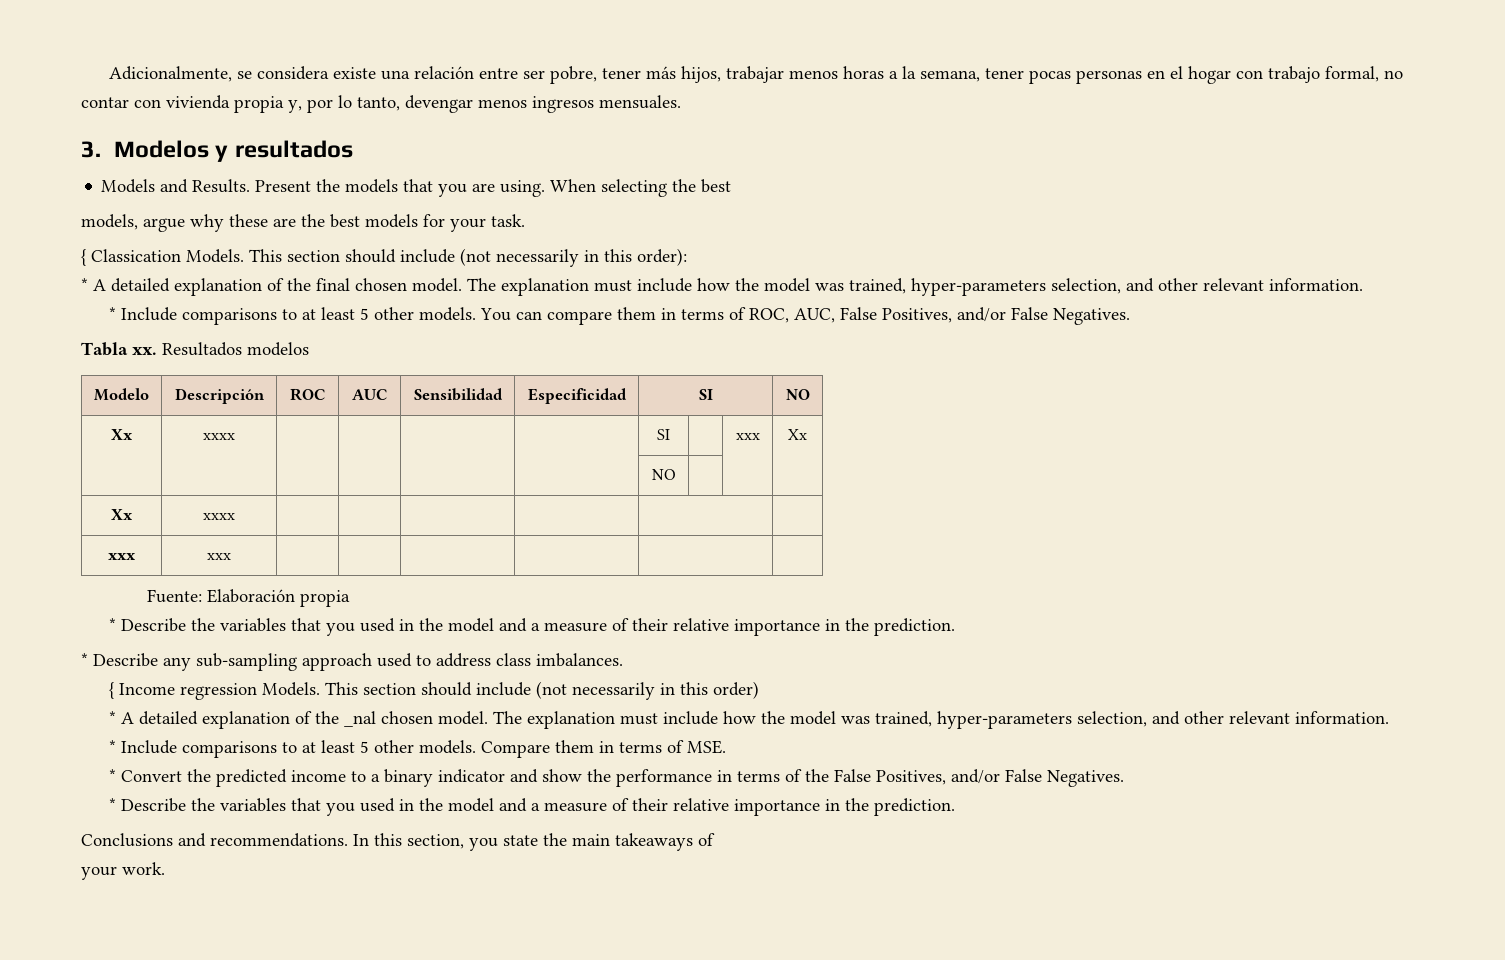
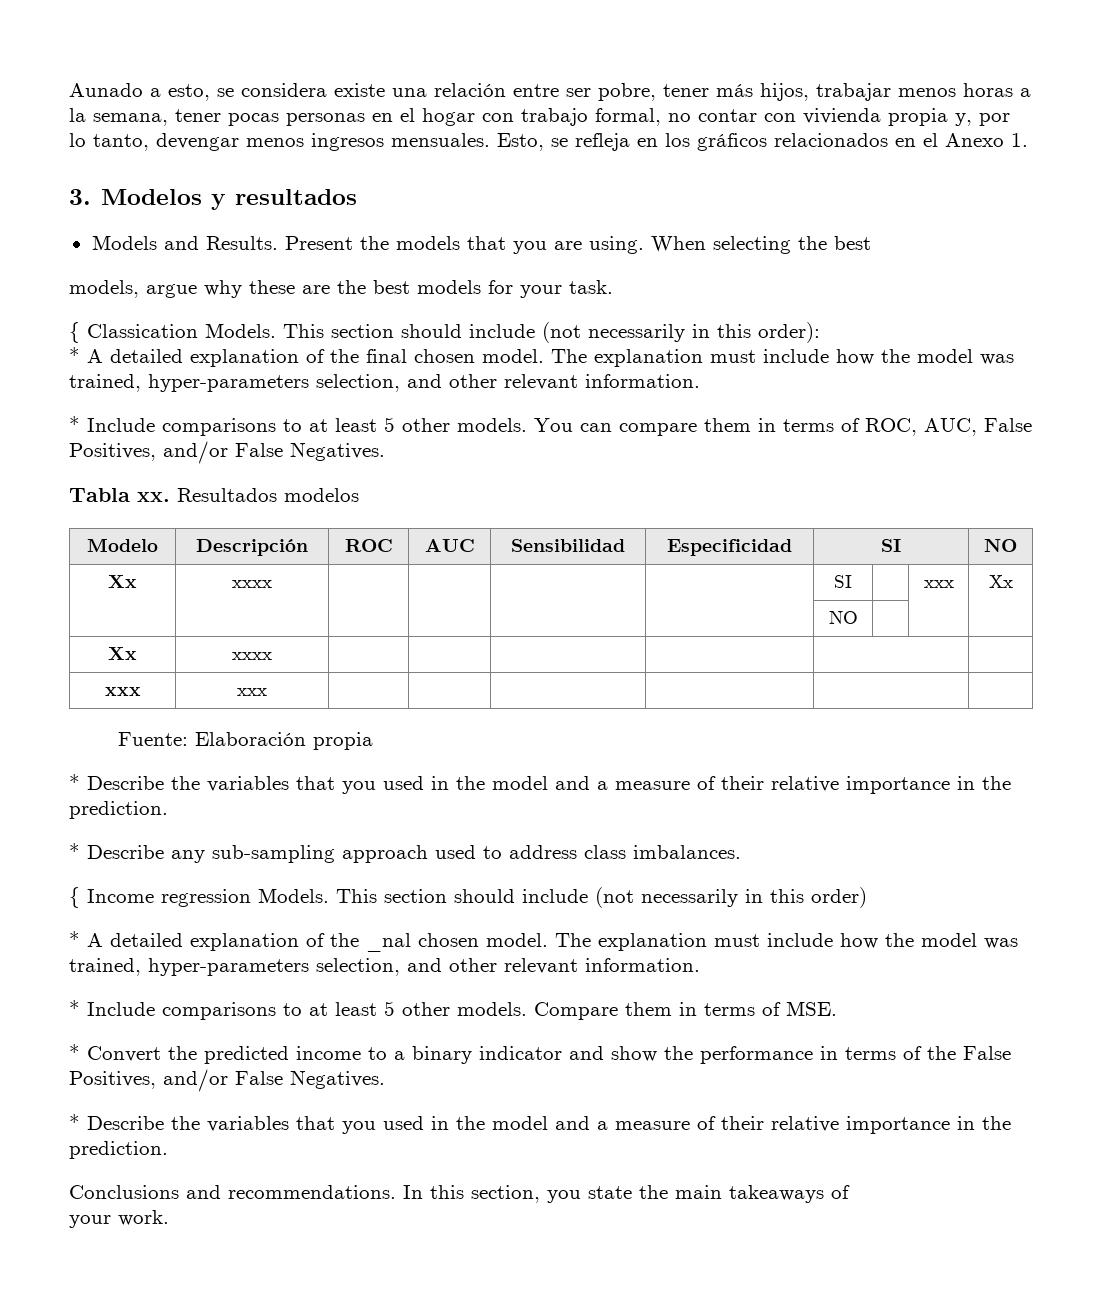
- Adicionalmente, se considera existe una relación entre ser pobre, tener más hijos, trabajar menos horas a la semana, tener pocas personas en el hogar con trabajo formal, no contar con vivienda propia y, por lo tanto, devengar menos ingresos mensuales.
+ Aunado a esto, se considera existe una relación entre ser pobre, tener más hijos, trabajar menos horas a la semana, tener pocas personas en el hogar con trabajo formal, no contar con vivienda propia y, por lo tanto, devengar menos ingresos mensuales. Esto, se refleja en los gráficos relacionados en el Anexo 1.

